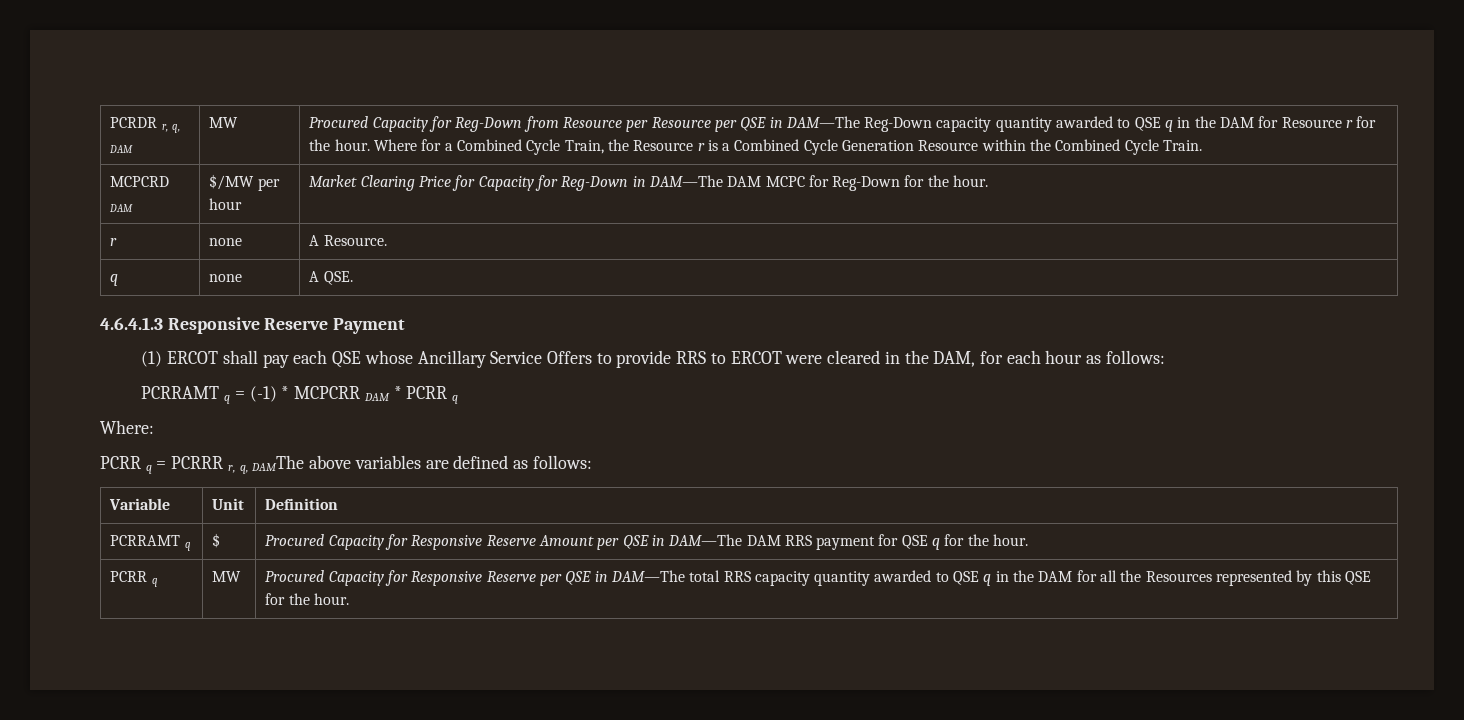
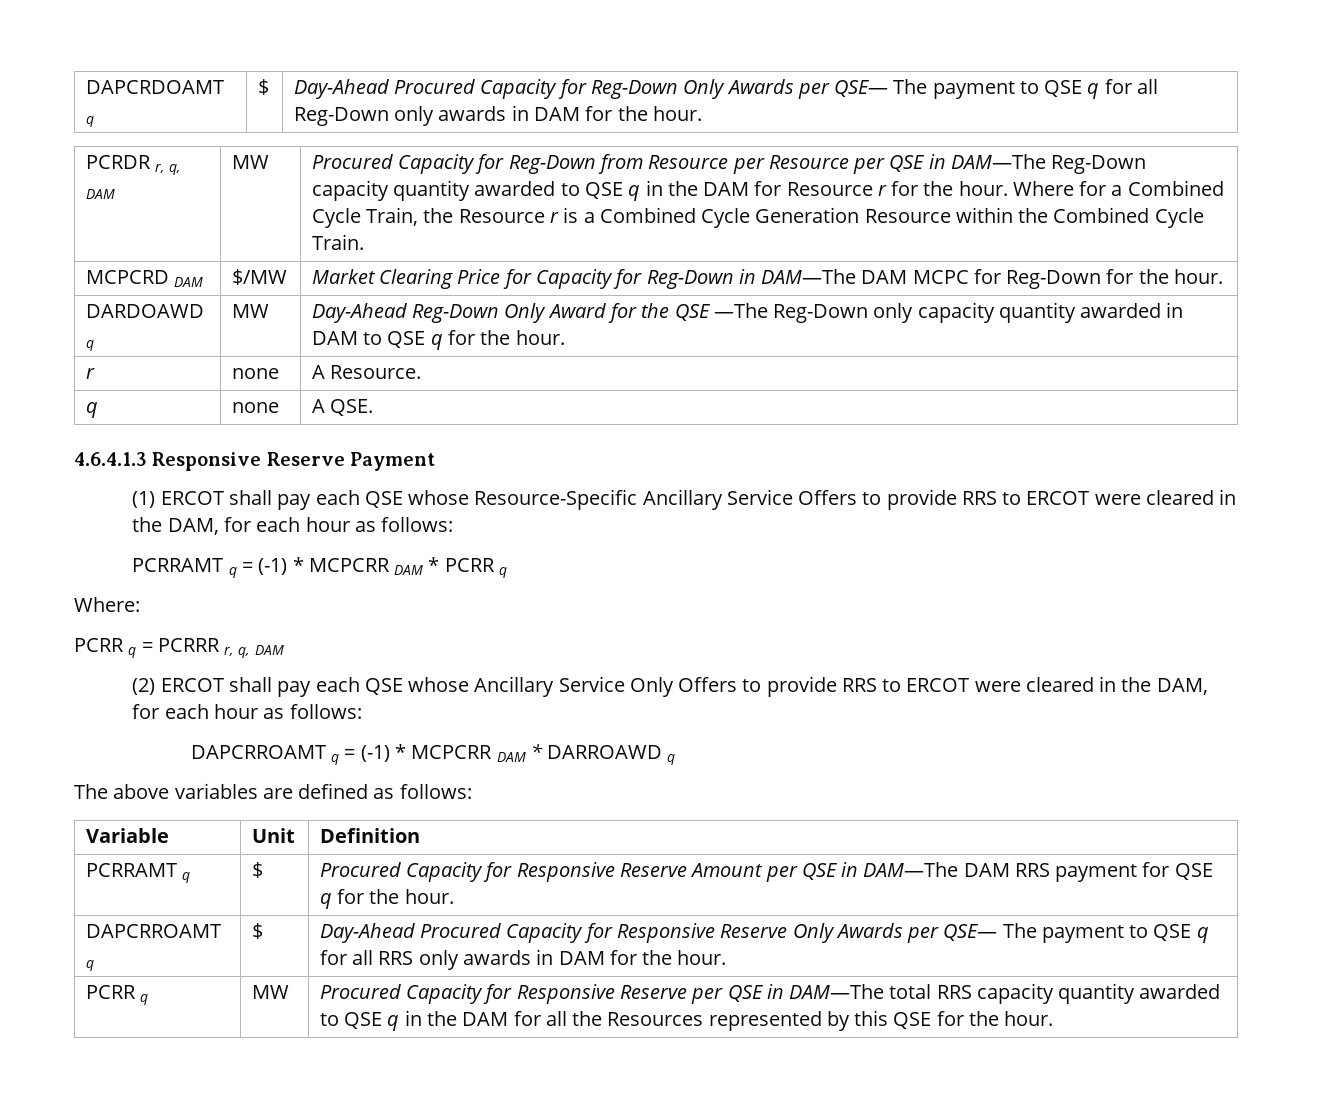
+ DAPCRDOAMT q | $ | Day-Ahead Procured Capacity for Reg-Down Only Awards per QSE— The payment to QSE q for all Reg-Down only awards in DAM for the hour.
- MCPCRD DAM | $/MW per hour | Market Clearing Price for Capacity for Reg-Down in DAM—The DAM MCPC for Reg-Down for the hour.
+ MCPCRD DAM | $/MW | Market Clearing Price for Capacity for Reg-Down in DAM—The DAM MCPC for Reg-Down for the hour.
+ DARDOAWD q | MW | Day-Ahead Reg-Down Only Award for the QSE —The Reg-Down only capacity quantity awarded in DAM to QSE q for the hour.
- (1) ERCOT shall pay each QSE whose Ancillary Service Offers to provide RRS to ERCOT were cleared in the DAM, for each hour as follows:
+ (1) ERCOT shall pay each QSE whose Resource-Specific Ancillary Service Offers to provide RRS to ERCOT were cleared in the DAM, for each hour as follows:
- PCRR q = PCRRR r, q, DAMThe above variables are defined as follows:
+ PCRR q = PCRRR r, q, DAM
+ (2) ERCOT shall pay each QSE whose Ancillary Service Only Offers to provide RRS to ERCOT were cleared in the DAM, for each hour as follows:
+ DAPCRROAMT q = (-1) * MCPCRR DAM * DARROAWD q
+ The above variables are defined as follows:
+ DAPCRROAMT q | $ | Day-Ahead Procured Capacity for Responsive Reserve Only Awards per QSE— The payment to QSE q for all RRS only awards in DAM for the hour.

